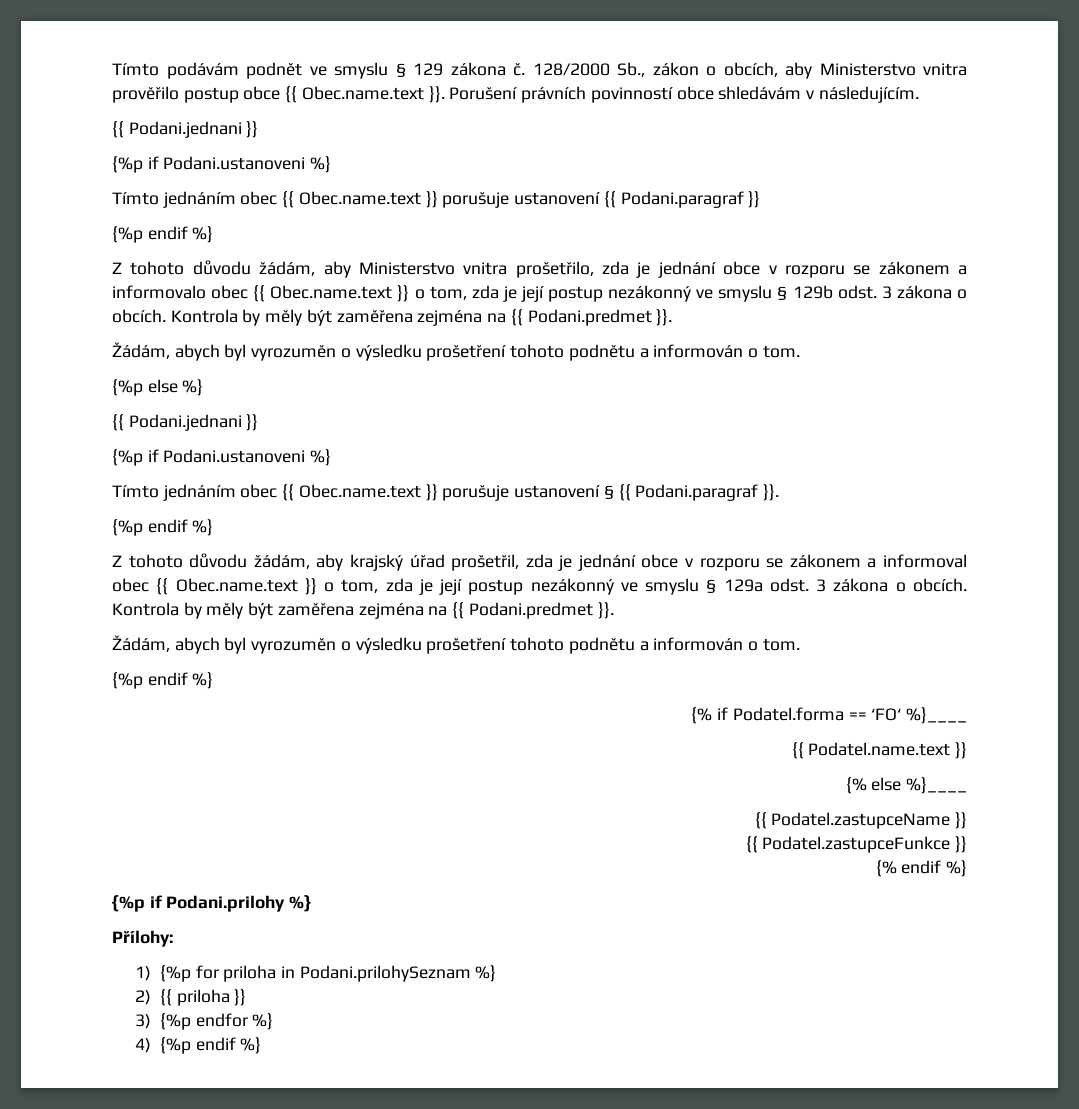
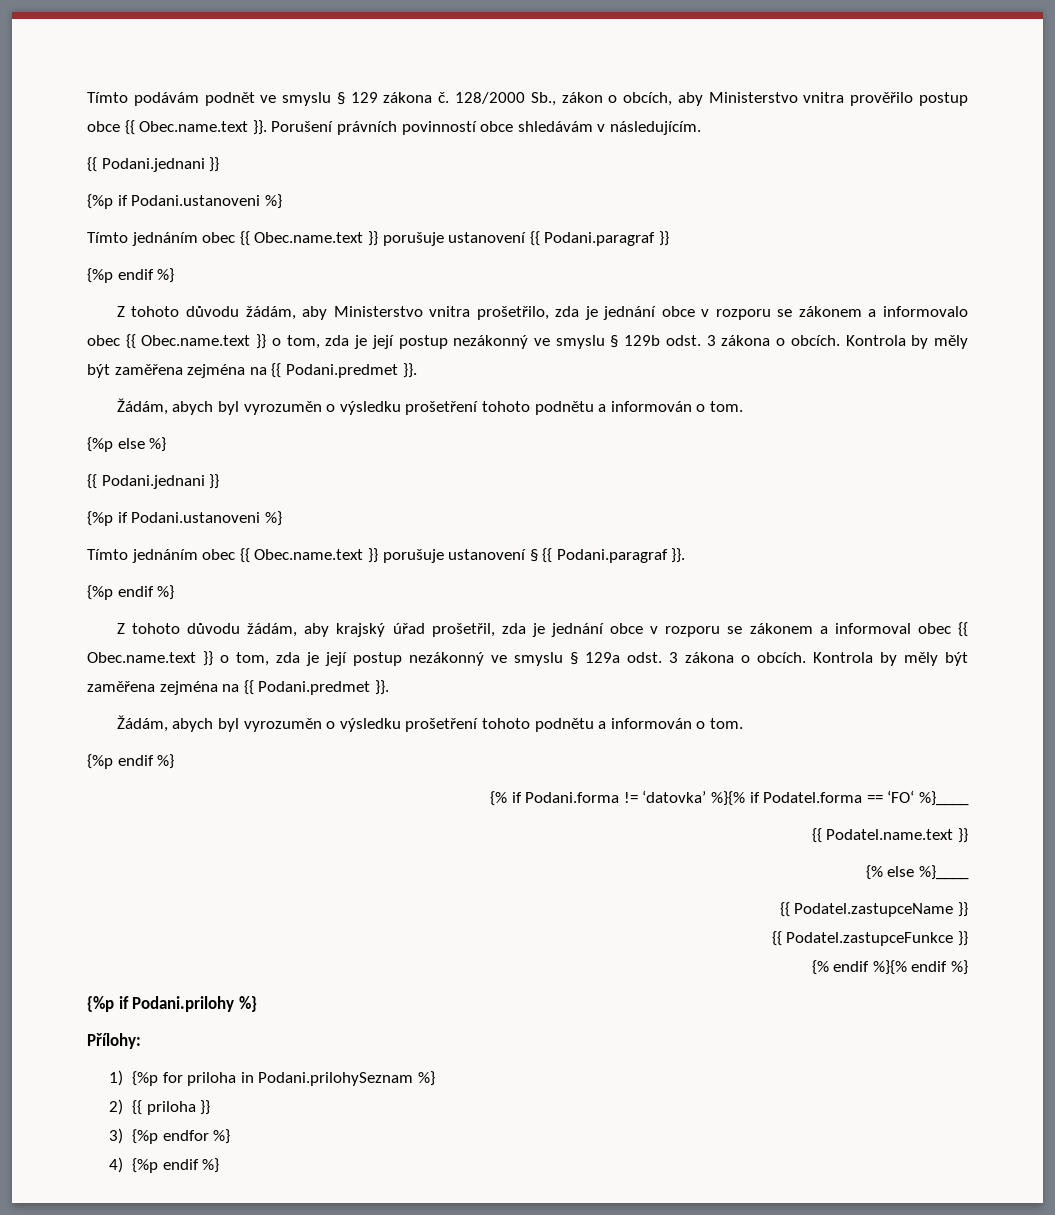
- {% if Podatel.forma == ‘FO‘ %}____
+ {% if Podani.forma != ‘datovka’ %}{% if Podatel.forma == ‘FO‘ %}____
- {% endif %}
+ {% endif %}{% endif %}

